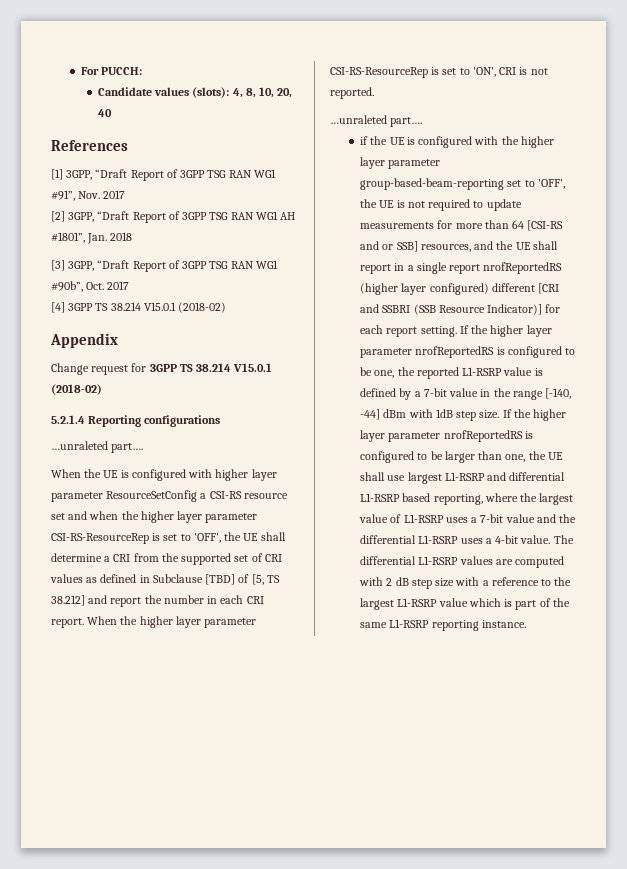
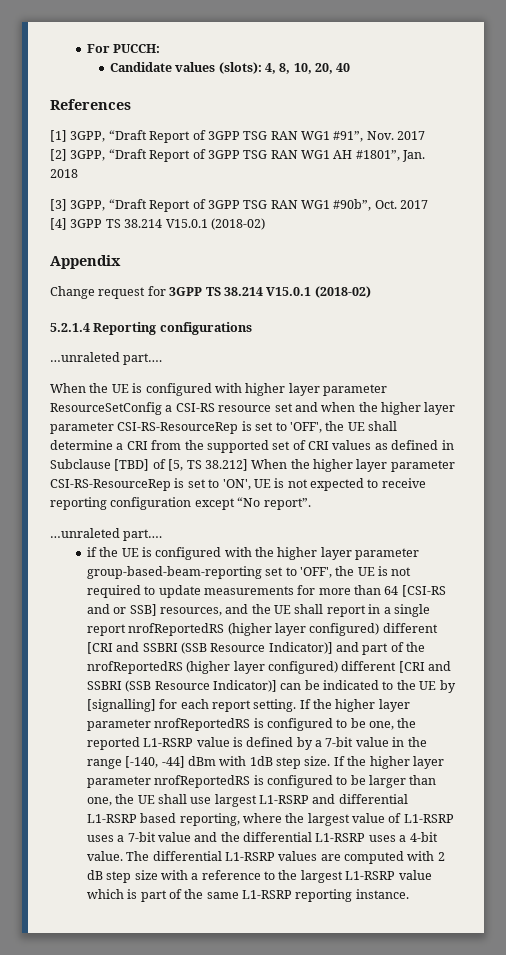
- When the UE is configured with higher layer parameter ResourceSetConfig a CSI-RS resource set and when the higher layer parameter CSI-RS-ResourceRep is set to 'OFF', the UE shall determine a CRI from the supported set of CRI values as defined in Subclause [TBD] of [5, TS 38.212] and report the number in each CRI report. When the higher layer parameter CSI-RS-ResourceRep is set to 'ON', CRI is not reported.
+ When the UE is configured with higher layer parameter ResourceSetConfig a CSI-RS resource set and when the higher layer parameter CSI-RS-ResourceRep is set to 'OFF', the UE shall determine a CRI from the supported set of CRI values as defined in Subclause [TBD] of [5, TS 38.212] When the higher layer parameter CSI-RS-ResourceRep is set to 'ON', UE is not expected to receive reporting configuration except “No report”.
- if the UE is configured with the higher layer parameter group-based-beam-reporting set to 'OFF', the UE is not required to update measurements for more than 64 [CSI-RS and or SSB] resources, and the UE shall report in a single report nrofReportedRS (higher layer configured) different [CRI and SSBRI (SSB Resource Indicator)] for each report setting.
+ if the UE is configured with the higher layer parameter group-based-beam-reporting set to 'OFF', the UE is not required to update measurements for more than 64 [CSI-RS and or SSB] resources, and the UE shall report in a single report nrofReportedRS (higher layer configured) different [CRI and SSBRI (SSB Resource Indicator)] and part of the nrofReportedRS (higher layer configured) different [CRI and SSBRI (SSB Resource Indicator)] can be indicated to the UE by [signalling] for each report setting.

